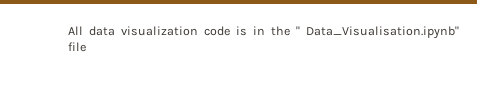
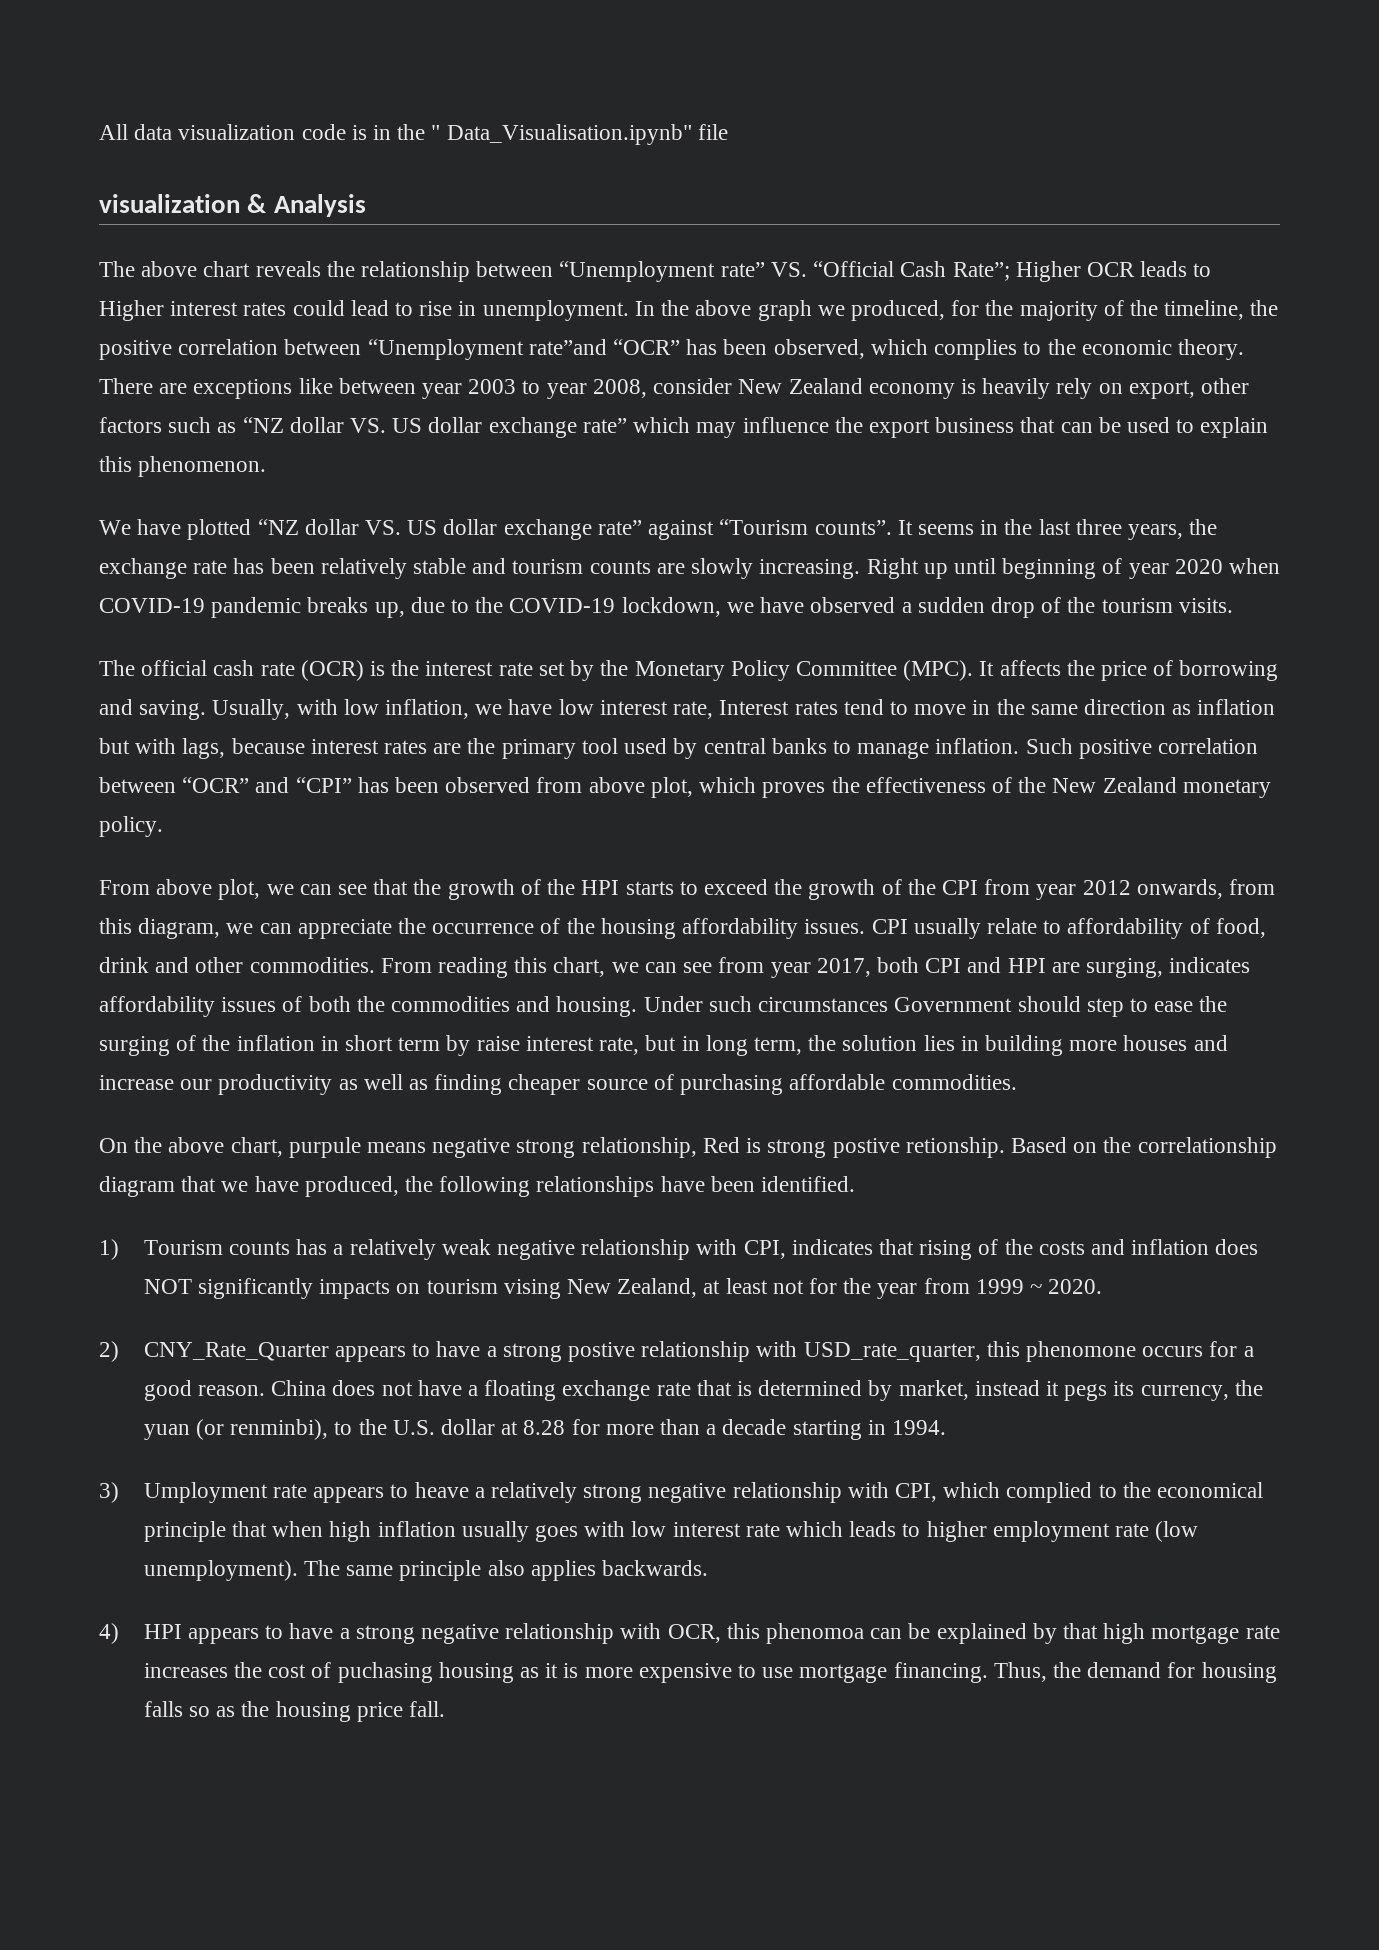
+ visualization & Analysis
+ The above chart reveals the relationship between “Unemployment rate” VS. “Official Cash Rate”; Higher OCR leads to Higher interest rates could lead to rise in unemployment. In the above graph we produced, for the majority of the timeline, the positive correlation between “Unemployment rate”and “OCR” has been observed, which complies to the economic theory. There are exceptions like between year 2003 to year 2008, consider New Zealand economy is heavily rely on export, other factors such as “NZ dollar VS. US dollar exchange rate” which may influence the export business that can be used to explain this phenomenon.
+ We have plotted “NZ dollar VS. US dollar exchange rate” against “Tourism counts”. It seems in the last three years, the exchange rate has been relatively stable and tourism counts are slowly increasing. Right up until beginning of year 2020 when COVID-19 pandemic breaks up, due to the COVID-19 lockdown, we have observed a sudden drop of the tourism visits.
+ The official cash rate (OCR) is the interest rate set by the Monetary Policy Committee (MPC). It affects the price of borrowing and saving. Usually, with low inflation, we have low interest rate, Interest rates tend to move in the same direction as inflation but with lags, because interest rates are the primary tool used by central banks to manage inflation. Such positive correlation between “OCR” and “CPI” has been observed from above plot, which proves the effectiveness of the New Zealand monetary policy.
+ From above plot, we can see that the growth of the HPI starts to exceed the growth of the CPI from year 2012 onwards, from this diagram, we can appreciate the occurrence of the housing affordability issues. CPI usually relate to affordability of food, drink and other commodities. From reading this chart, we can see from year 2017, both CPI and HPI are surging, indicates affordability issues of both the commodities and housing. Under such circumstances Government should step to ease the surging of the inflation in short term by raise interest rate, but in long term, the solution lies in building more houses and increase our productivity as well as finding cheaper source of purchasing affordable commodities.
+ On the above chart, purpule means negative strong relationship, Red is strong postive retionship. Based on the correlationship diagram that we have produced, the following relationships have been identified.
+ 1) Tourism counts has a relatively weak negative relationship with CPI, indicates that rising of the costs and inflation does NOT significantly impacts on tourism vising New Zealand, at least not for the year from 1999 ~ 2020.
+ 2) CNY_Rate_Quarter appears to have a strong postive relationship with USD_rate_quarter, this phenomone occurs for a good reason. China does not have a floating exchange rate that is determined by market, instead it pegs its currency, the yuan (or renminbi), to the U.S. dollar at 8.28 for more than a decade starting in 1994.
+ 3) Umployment rate appears to heave a relatively strong negative relationship with CPI, which complied to the economical principle that when high inflation usually goes with low interest rate which leads to higher employment rate (low unemployment). The same principle also applies backwards.
+ 4) HPI appears to have a strong negative relationship with OCR, this phenomoa can be explained by that high mortgage rate increases the cost of puchasing housing as it is more expensive to use mortgage financing. Thus, the demand for housing falls so as the housing price fall.

